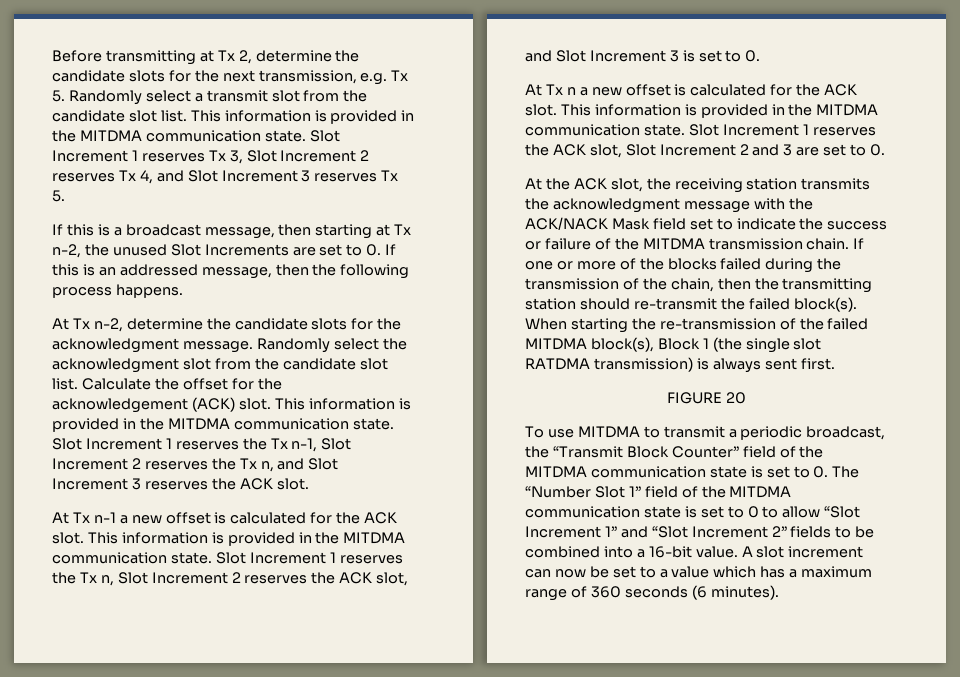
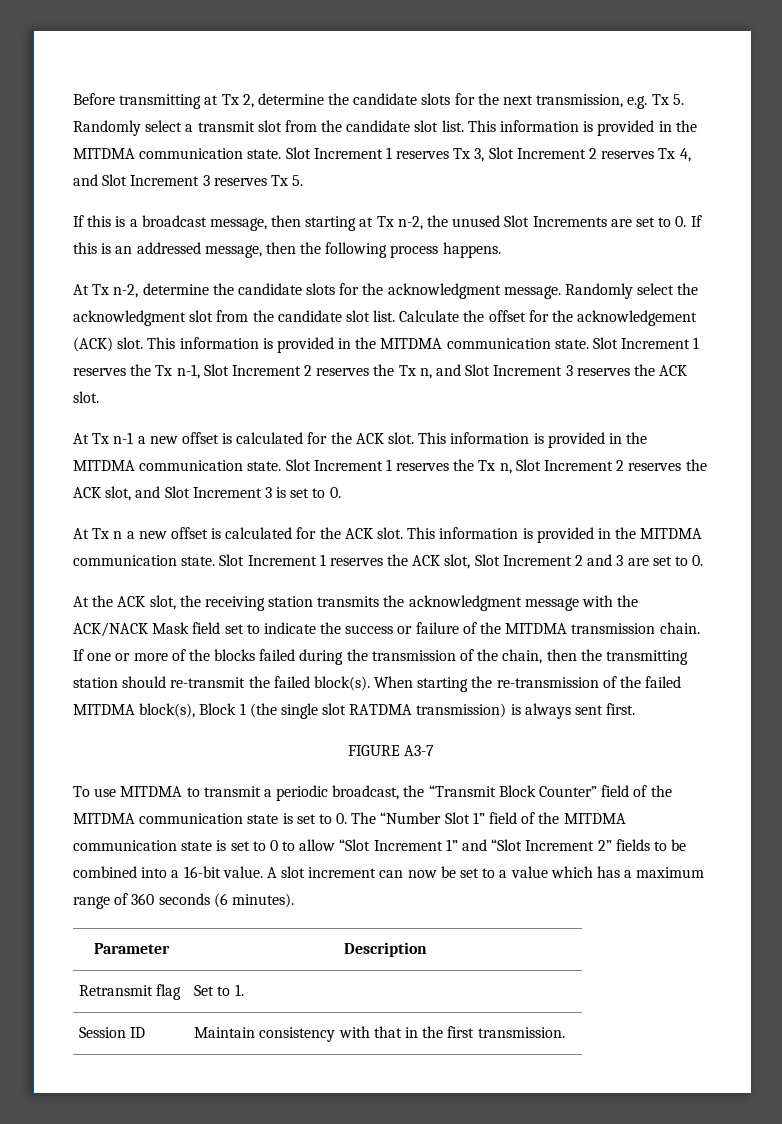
- FIGURE 20
+ FIGURE A3-7
+ Parameter | Description
+ Retransmit flag | Set to 1.
+ Session ID | Maintain consistency with that in the first transmission.

